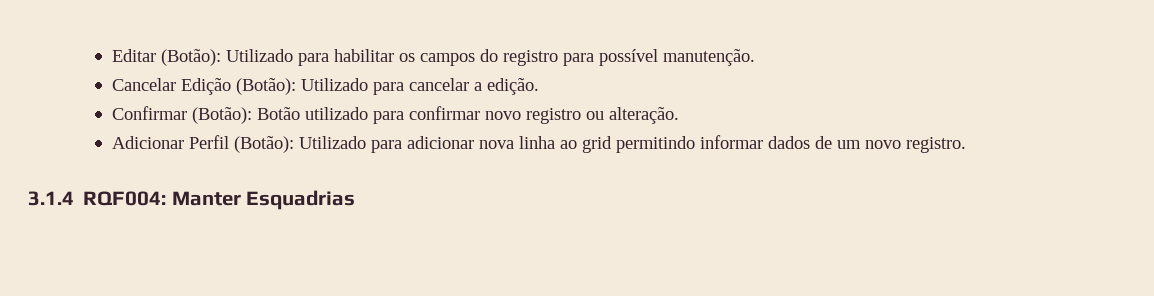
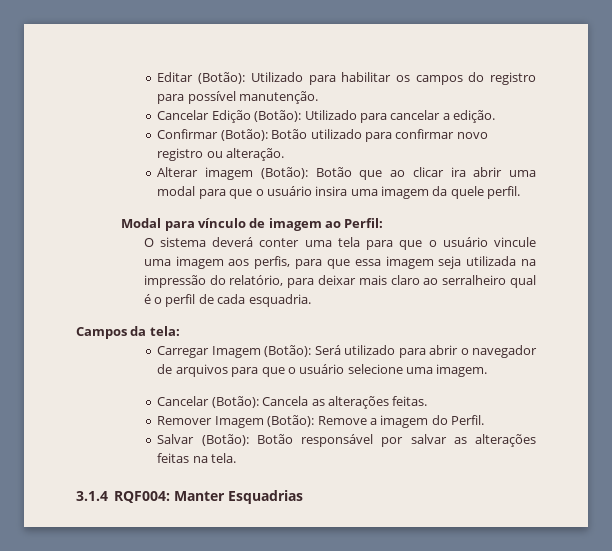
- Adicionar Perfil (Botão): Utilizado para adicionar nova linha ao grid permitindo informar dados de um novo registro.
+ Alterar imagem (Botão): Botão que ao clicar ira abrir uma modal para que o usuário insira uma imagem da quele perfil.
+ Modal para vínculo de imagem ao Perfil:
+ O sistema deverá conter uma tela para que o usuário vincule uma imagem aos perfis, para que essa imagem seja utilizada na impressão do relatório, para deixar mais claro ao serralheiro qual é o perfil de cada esquadria.
+ Campos da tela:
+ Carregar Imagem (Botão): Será utilizado para abrir o navegador de arquivos para que o usuário selecione uma imagem.
+ Cancelar (Botão): Cancela as alterações feitas.
+ Remover Imagem (Botão): Remove a imagem do Perfil.
+ Salvar (Botão): Botão responsável por salvar as alterações feitas na tela.

